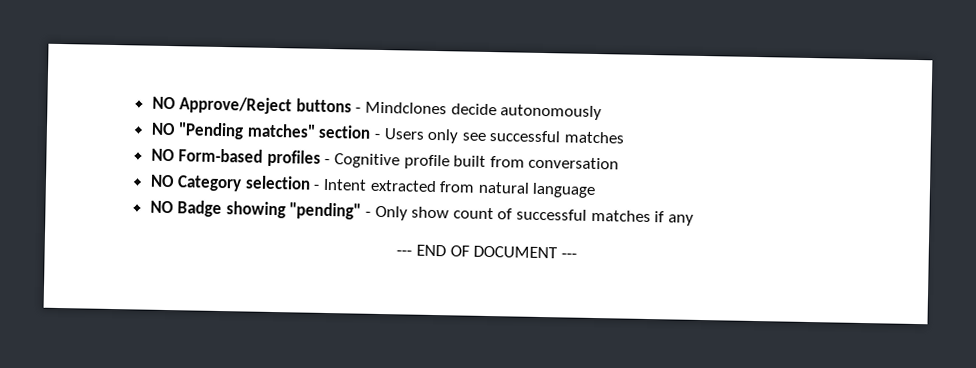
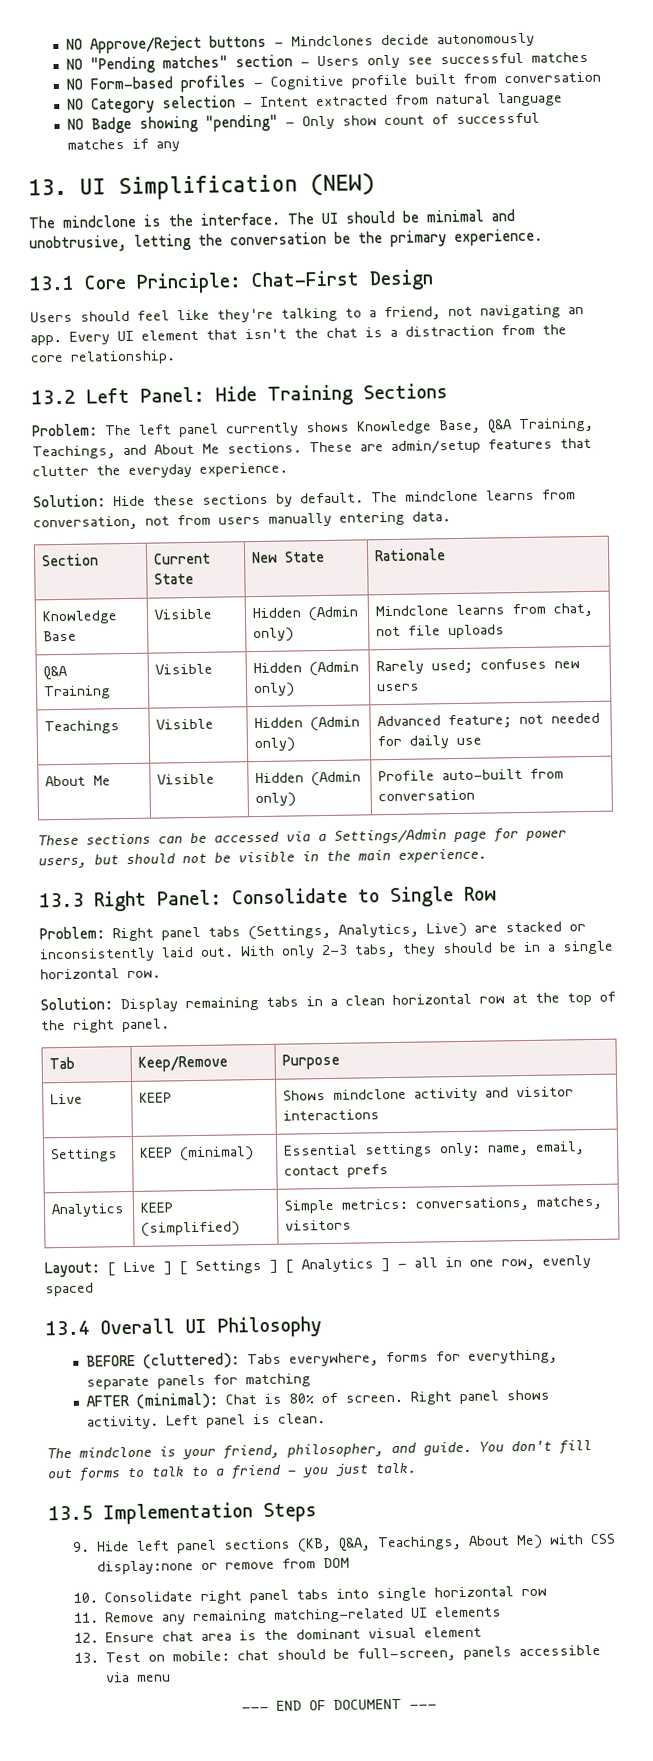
+ 13. UI Simplification (NEW)
+ The mindclone is the interface. The UI should be minimal and unobtrusive, letting the conversation be the primary experience.
+ 13.1 Core Principle: Chat-First Design
+ Users should feel like they're talking to a friend, not navigating an app. Every UI element that isn't the chat is a distraction from the core relationship.
+ 13.2 Left Panel: Hide Training Sections
+ Problem: The left panel currently shows Knowledge Base, Q&A Training, Teachings, and About Me sections. These are admin/setup features that clutter the everyday experience.
+ Solution: Hide these sections by default. The mindclone learns from conversation, not from users manually entering data.
+ Section | Current State | New State | Rationale
+ Knowledge Base | Visible | Hidden (Admin only) | Mindclone learns from chat, not file uploads
+ Q&A Training | Visible | Hidden (Admin only) | Rarely used; confuses new users
+ Teachings | Visible | Hidden (Admin only) | Advanced feature; not needed for daily use
+ About Me | Visible | Hidden (Admin only) | Profile auto-built from conversation
+ These sections can be accessed via a Settings/Admin page for power users, but should not be visible in the main experience.
+ 13.3 Right Panel: Consolidate to Single Row
+ Problem: Right panel tabs (Settings, Analytics, Live) are stacked or inconsistently laid out. With only 2-3 tabs, they should be in a single horizontal row.
+ Solution: Display remaining tabs in a clean horizontal row at the top of the right panel.
+ Tab | Keep/Remove | Purpose
+ Live | KEEP | Shows mindclone activity and visitor interactions
+ Settings | KEEP (minimal) | Essential settings only: name, email, contact prefs
+ Analytics | KEEP (simplified) | Simple metrics: conversations, matches, visitors
+ Layout: [ Live ] [ Settings ] [ Analytics ] - all in one row, evenly spaced
+ 13.4 Overall UI Philosophy
+ BEFORE (cluttered): Tabs everywhere, forms for everything, separate panels for matching
+ AFTER (minimal): Chat is 80% of screen. Right panel shows activity. Left panel is clean.
+ The mindclone is your friend, philosopher, and guide. You don't fill out forms to talk to a friend - you just talk.
+ 13.5 Implementation Steps
+ 9. Hide left panel sections (KB, Q&A, Teachings, About Me) with CSS display:none or remove from DOM
+ 10. Consolidate right panel tabs into single horizontal row
+ 11. Remove any remaining matching-related UI elements
+ 12. Ensure chat area is the dominant visual element
+ 13. Test on mobile: chat should be full-screen, panels accessible via menu

